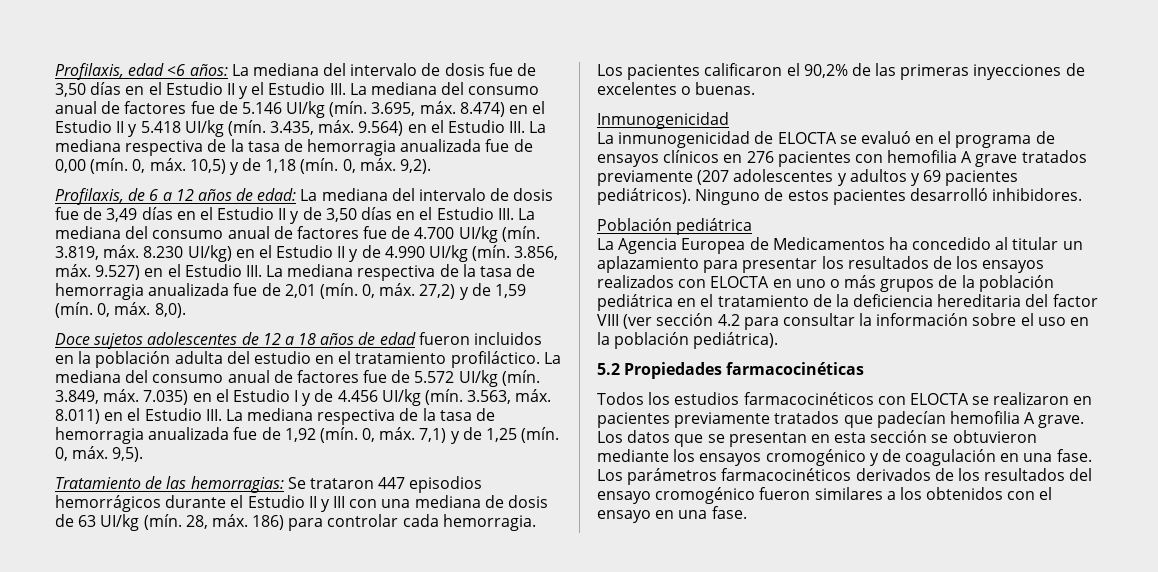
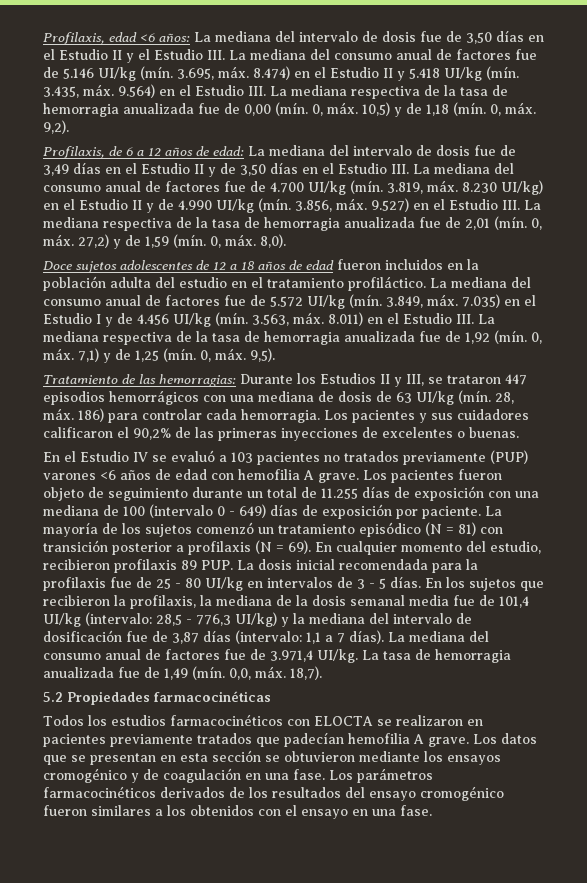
- Tratamiento de las hemorragias: Se trataron 447 episodios hemorrágicos durante el Estudio II y III con una mediana de dosis de 63 UI/kg (mín.
+ Tratamiento de las hemorragias: Durante los Estudios II y III, se trataron 447 episodios hemorrágicos con una mediana de dosis de 63 UI/kg (mín.
- Los pacientes calificaron el 90,2% de las primeras inyecciones de excelentes o buenas.
+ Los pacientes y sus cuidadores calificaron el 90,2% de las primeras inyecciones de excelentes o buenas.
- Inmunogenicidad
- La inmunogenicidad de ELOCTA se evaluó en el programa de ensayos clínicos en 276 pacientes con hemofilia A grave tratados previamente (207 adolescentes y adultos y 69 pacientes pediátricos). Ninguno de estos pacientes desarrolló inhibidores.
- Población pediátrica
- La Agencia Europea de Medicamentos ha concedido al titular un aplazamiento para presentar los resultados de los ensayos realizados con ELOCTA en uno o más grupos de la población pediátrica en el tratamiento de la deficiencia hereditaria del factor VIII (ver sección 4.2 para consultar la información sobre el uso en la población pediátrica).
+ En el Estudio IV se evaluó a 103 pacientes no tratados previamente (PUP) varones <6 años de edad con hemofilia A grave. Los pacientes fueron objeto de seguimiento durante un total de 11.255 días de exposición con una mediana de 100 (intervalo 0 - 649) días de exposición por paciente. La mayoría de los sujetos comenzó un tratamiento episódico (N = 81) con transición posterior a profilaxis (N = 69). En cualquier momento del estudio, recibieron profilaxis 89 PUP. La dosis inicial recomendada para la profilaxis fue de 25 - 80 UI/kg en intervalos de 3 - 5 días. En los sujetos que recibieron la profilaxis, la mediana de la dosis semanal media fue de 101,4 UI/kg (intervalo: 28,5 - 776,3 UI/kg) y la mediana del intervalo de dosificación fue de 3,87 días (intervalo: 1,1 a 7 días). La mediana del consumo anual de factores fue de 3.971,4 UI/kg. La tasa de hemorragia anualizada fue de 1,49 (mín. 0,0, máx. 18,7).

